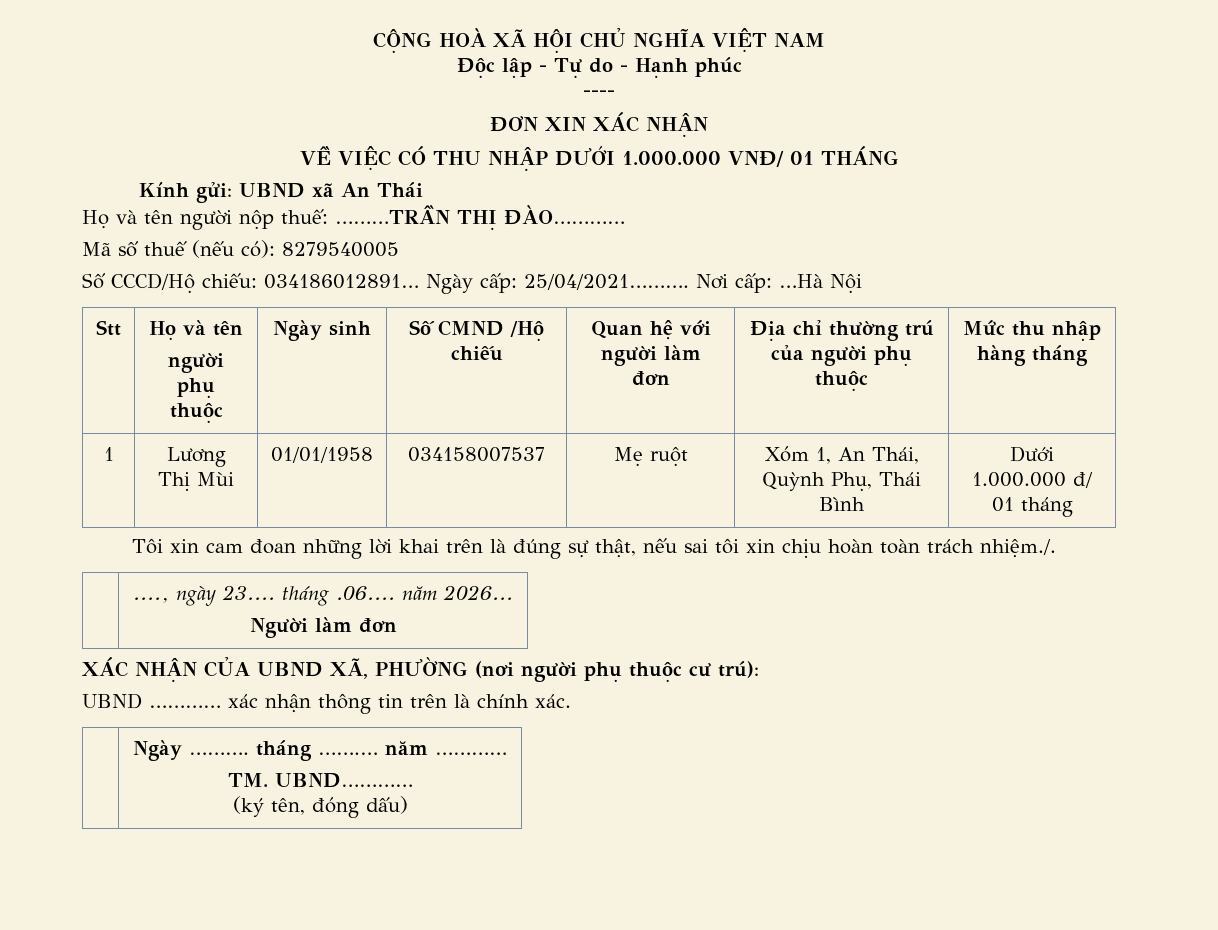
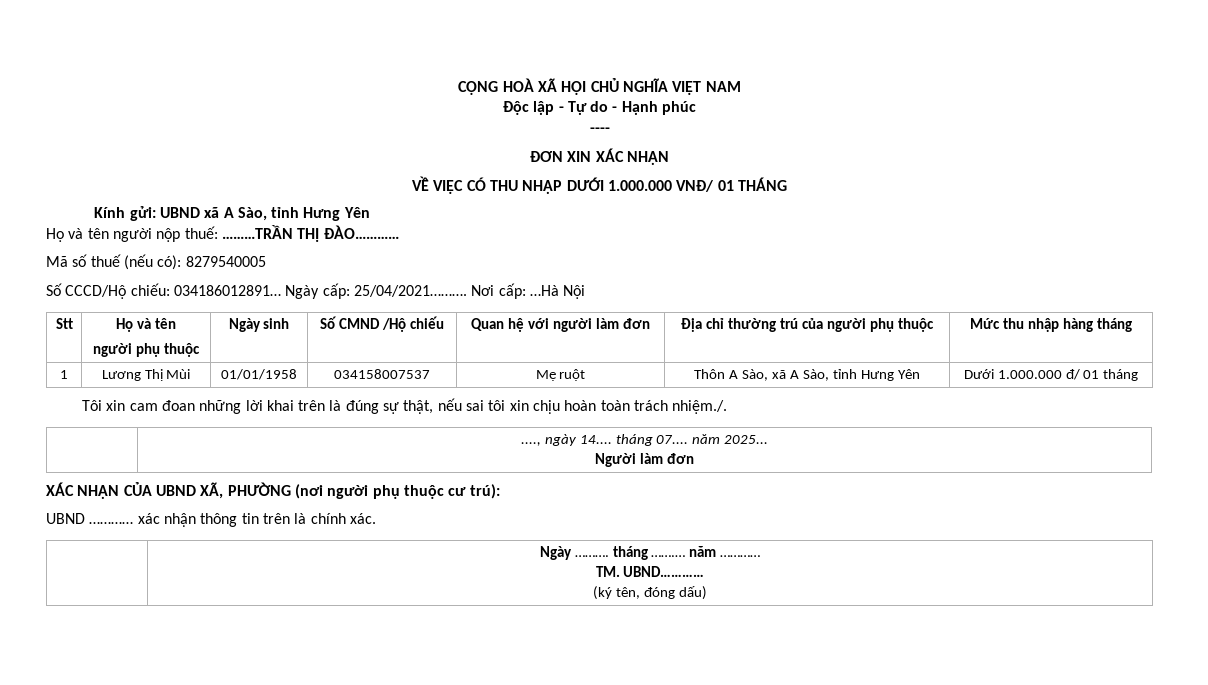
- Kính gửi: UBND xã An Thái
+ Kính gửi: UBND xã A Sào, tỉnh Hưng Yên
- 1 | Lương Thị Mùi | 01/01/1958 | 034158007537 | Mẹ ruột | Xóm 1, An Thái, Quỳnh Phụ, Thái Bình | Dưới 1.000.000 đ/ 01 tháng
+ 1 | Lương Thị Mùi | 01/01/1958 | 034158007537 | Mẹ ruột | Thôn A Sào, xã A Sào, tỉnh Hưng Yên | Dưới 1.000.000 đ/ 01 tháng
- | ...., ngày 23.... tháng .06.... năm 2026...
+ | ...., ngày 14.... tháng 07.... năm 2025...

